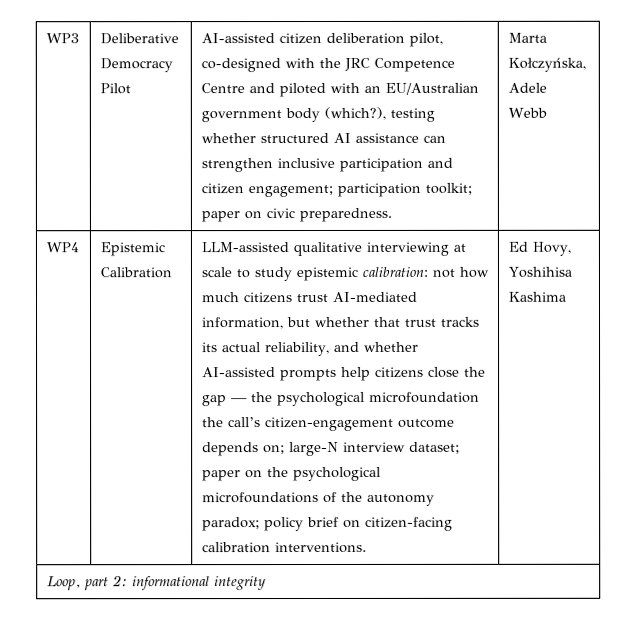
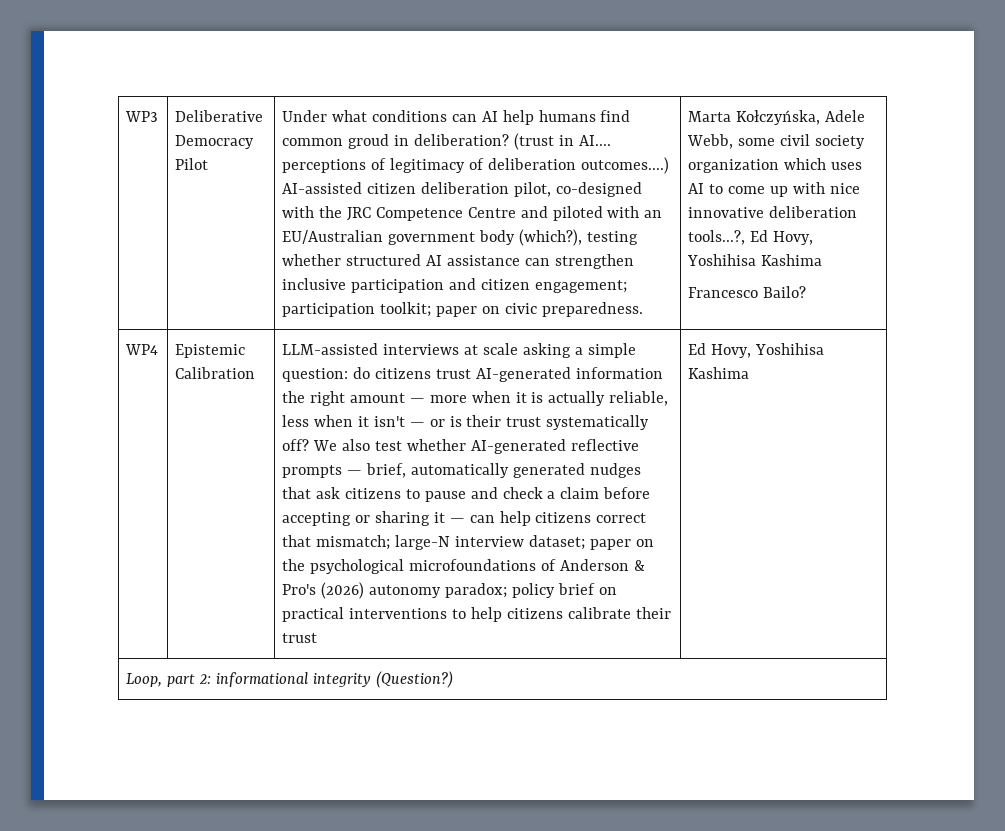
+ Under what conditions can AI help humans find common groud in deliberation? (trust in AI.... perceptions of legitimacy of deliberation outcomes....)
- Marta Kołczyńska, Adele Webb
- WP4 | Epistemic Calibration | LLM-assisted qualitative interviewing at scale to study epistemic calibration: not how much citizens trust AI-mediated information, but whether that trust tracks its actual reliability, and whether AI-assisted prompts help citizens close the gap — the psychological microfoundation the call’s citizen-engagement outcome depends on; large-N interview dataset; paper on the psychological microfoundations of the autonomy paradox; policy brief on citizen-facing calibration interventions.
+ Marta Kołczyńska, Adele Webb, some civil society organization which uses AI to come up with nice innovative deliberation tools...?, Ed Hovy, Yoshihisa Kashima
+ Francesco Bailo?
+ WP4 | Epistemic Calibration | LLM-assisted interviews at scale asking a simple question: do citizens trust AI-generated information the right amount — more when it is actually reliable, less when it isn't — or is their trust systematically off? We also test whether AI-generated reflective prompts — brief, automatically generated nudges that ask citizens to pause and check a claim before accepting or sharing it — can help citizens correct that mismatch; large-N interview dataset; paper on the psychological microfoundations of Anderson & Pro's (2026) autonomy paradox; policy brief on practical interventions to help citizens calibrate their trust
- Loop, part 2: informational integrity
+ Loop, part 2: informational integrity (Question?)

